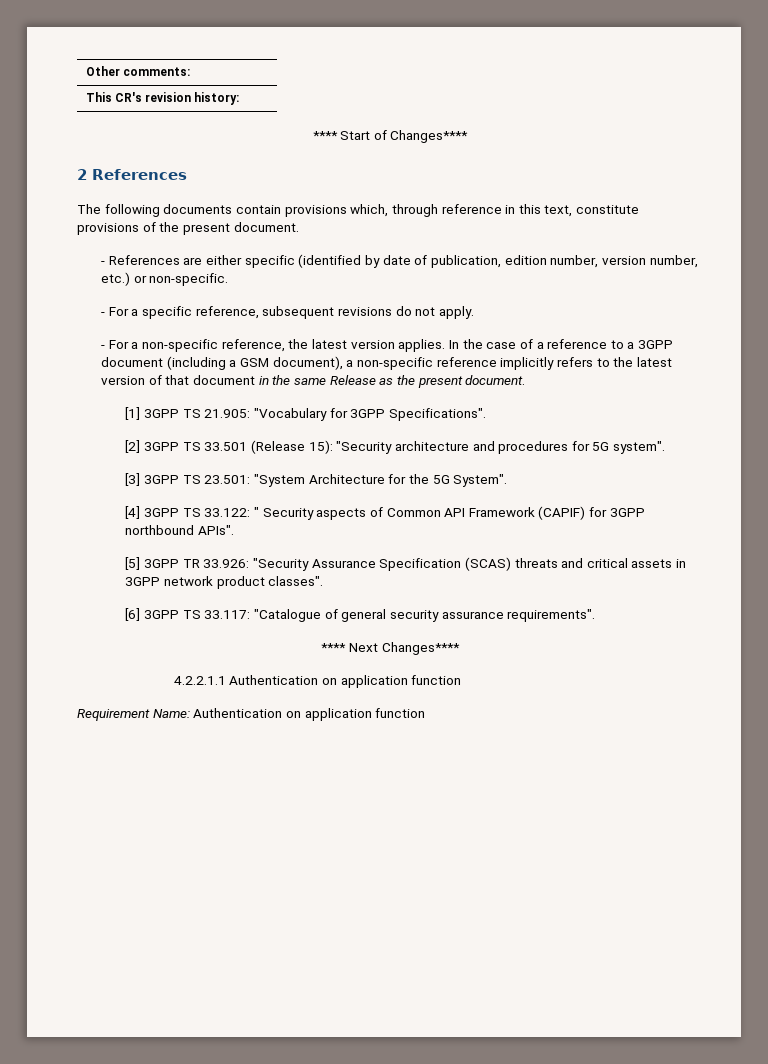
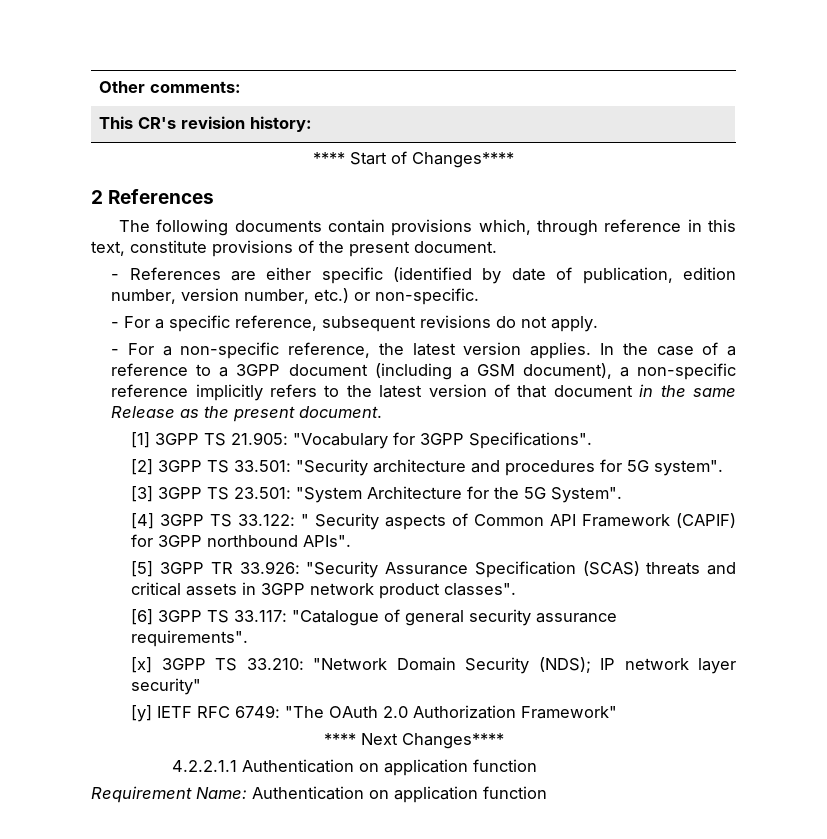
- [2] 3GPP TS 33.501 (Release 15): "Security architecture and procedures for 5G system".
+ [2] 3GPP TS 33.501: "Security architecture and procedures for 5G system".
+ [x] 3GPP TS 33.210: "Network Domain Security (NDS); IP network layer security"
+ [y] IETF RFC 6749: "The OAuth 2.0 Authorization Framework"

